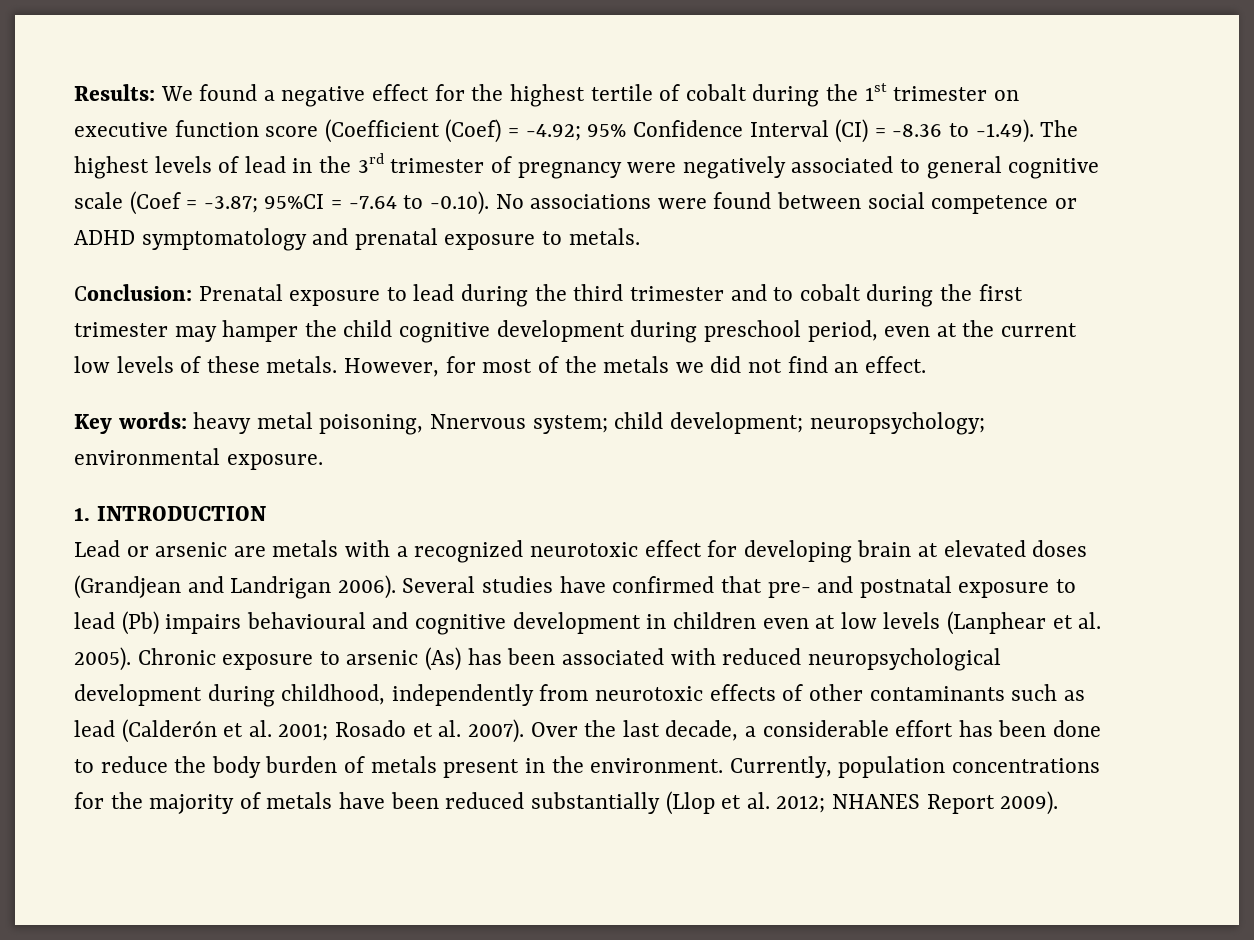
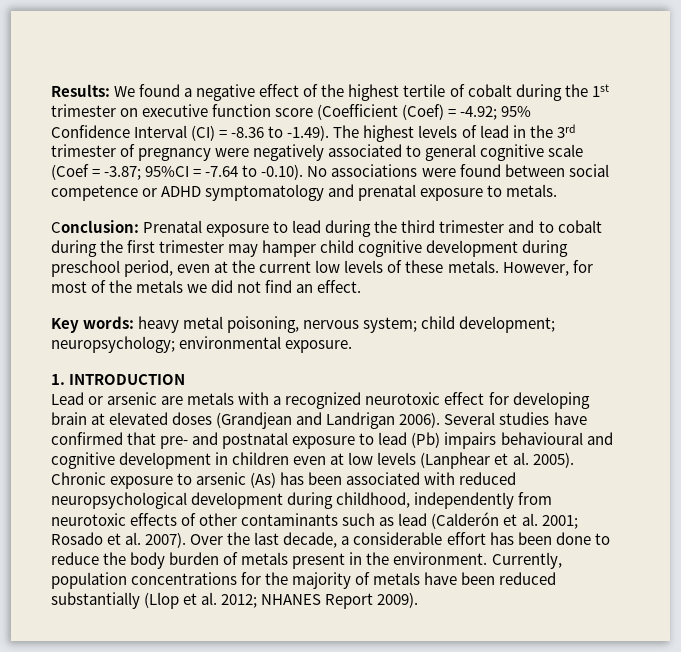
- We found a negative effect for the highest tertile of cobalt during the 1st trimester on executive function score (Coefficient (Coef) = -4.92;
+ We found a negative effect of the highest tertile of cobalt during the 1st trimester on executive function score (Coefficient (Coef) = -4.92;
- Conclusion: Prenatal exposure to lead during the third trimester and to cobalt during the first trimester may hamper the child cognitive development during preschool period, even at the current low levels of these metals.
+ Conclusion: Prenatal exposure to lead during the third trimester and to cobalt during the first trimester may hamper child cognitive development during preschool period, even at the current low levels of these metals.
- Key words: heavy metal poisoning, Nnervous system; child development; neuropsychology; environmental exposure.
+ Key words: heavy metal poisoning, nervous system; child development; neuropsychology; environmental exposure.

